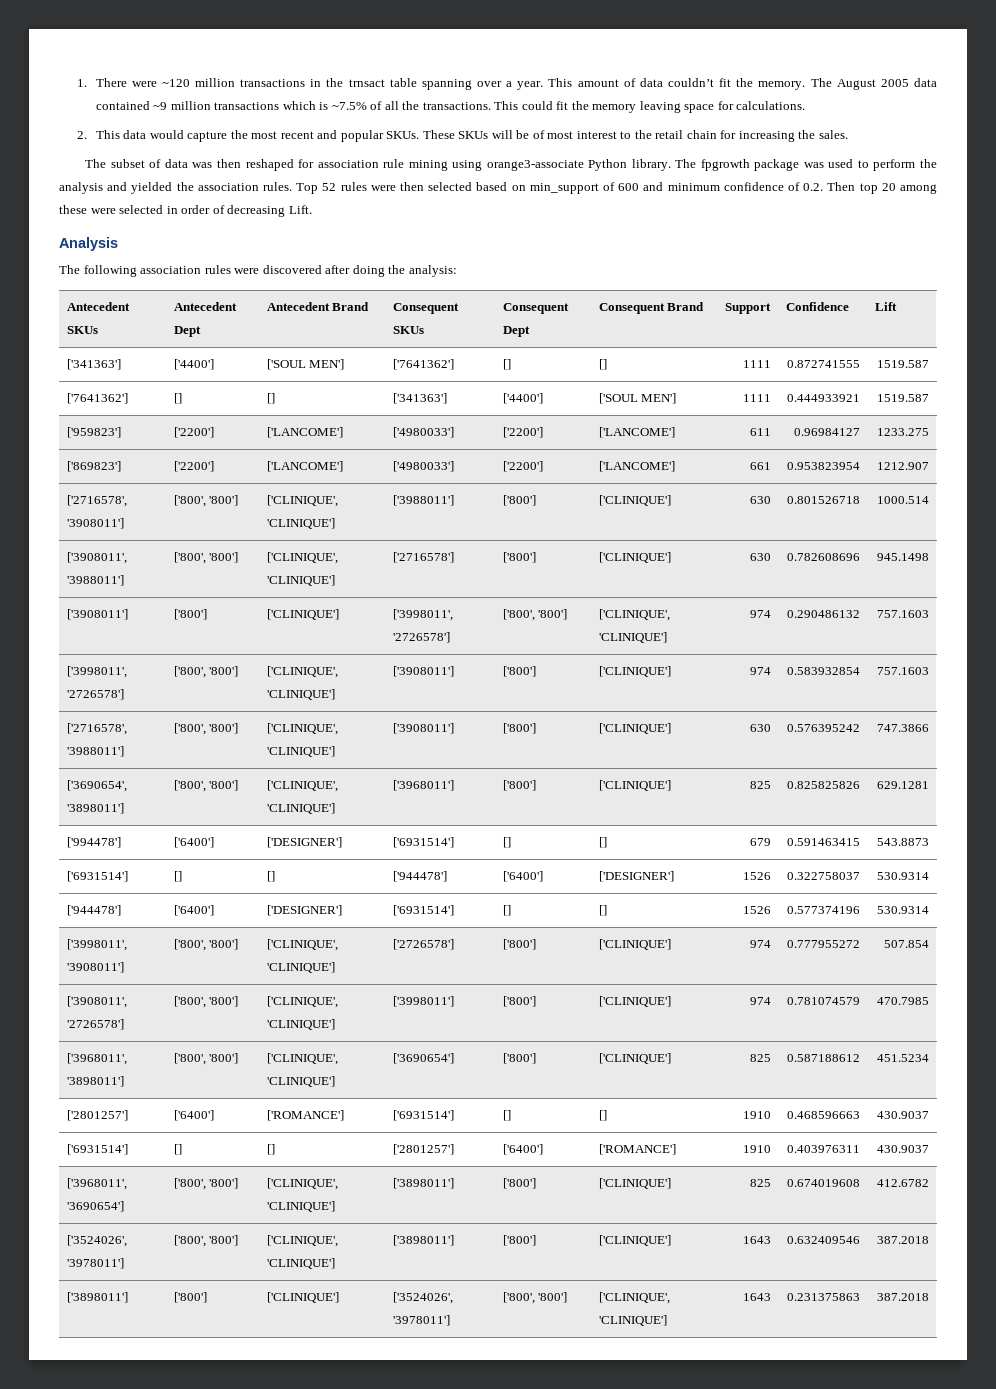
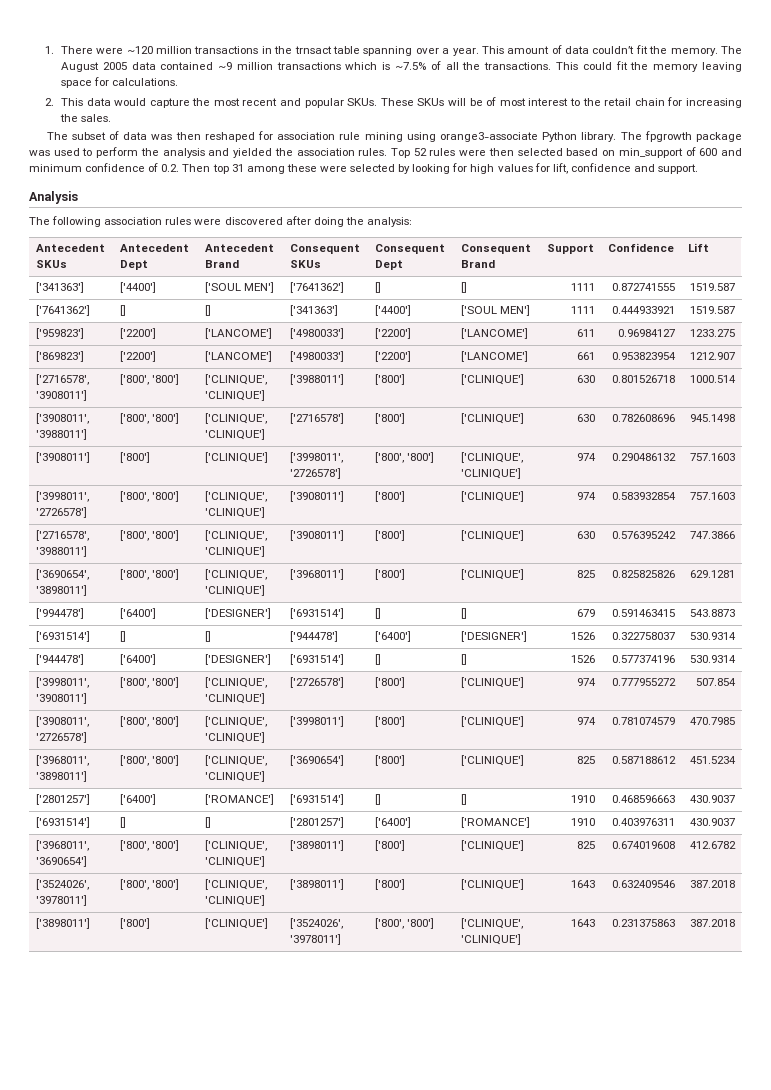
- Top 52 rules were then selected based on min_support of 600 and minimum confidence of 0.2. Then top 20 among these were selected in order of decreasing Lift.
+ Top 52 rules were then selected based on min_support of 600 and minimum confidence of 0.2. Then top 31 among these were selected by looking for high values for lift, confidence and support.

